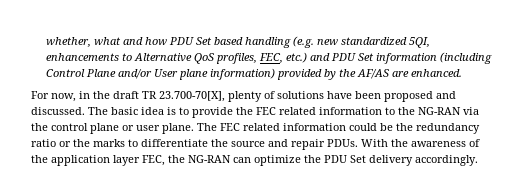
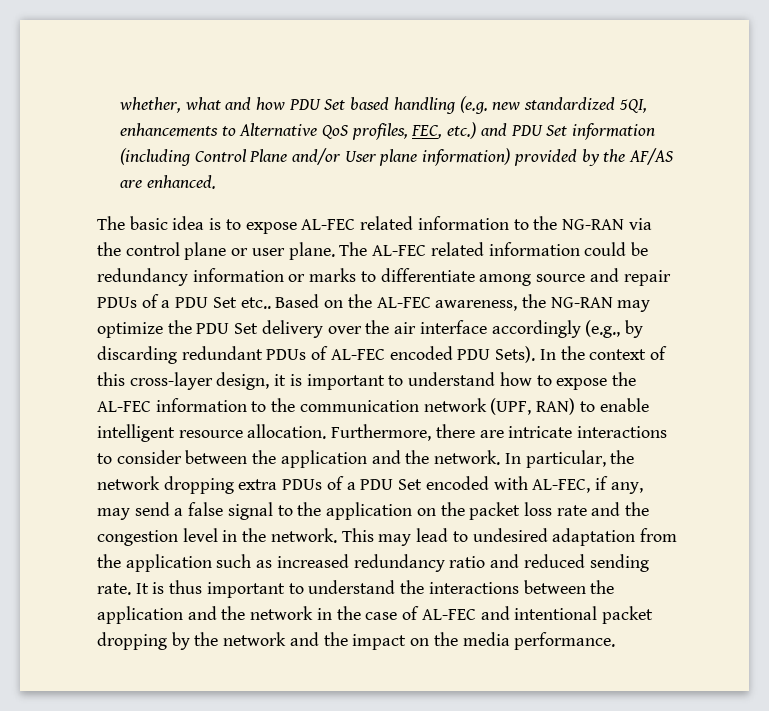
- For now, in the draft TR 23.700-70[X], plenty of solutions have been proposed and discussed. The basic idea is to provide the FEC related information to the NG-RAN via the control plane or user plane.
+ The basic idea is to expose AL-FEC related information to the NG-RAN via the control plane or user plane.
- The FEC related information could be the redundancy ratio or the marks to differentiate the source and repair PDUs. With the awareness of the application layer FEC, the NG-RAN can optimize the PDU Set delivery accordingly.
+ The AL-FEC related information could be redundancy information or marks to differentiate among source and repair PDUs of a PDU Set etc.. Based on the AL-FEC awareness, the NG-RAN may optimize the PDU Set delivery over the air interface accordingly (e.g., by discarding redundant PDUs of AL-FEC encoded PDU Sets). In the context of this cross-layer design, it is important to understand how to expose the AL-FEC information to the communication network (UPF, RAN) to enable intelligent resource allocation. Furthermore, there are intricate interactions to consider between the application and the network. In particular, the network dropping extra PDUs of a PDU Set encoded with AL-FEC, if any, may send a false signal to the application on the packet loss rate and the congestion level in the network. This may lead to undesired adaptation from the application such as increased redundancy ratio and reduced sending rate. It is thus important to understand the interactions between the application and the network in the case of AL-FEC and intentional packet dropping by the network and the impact on the media performance.

